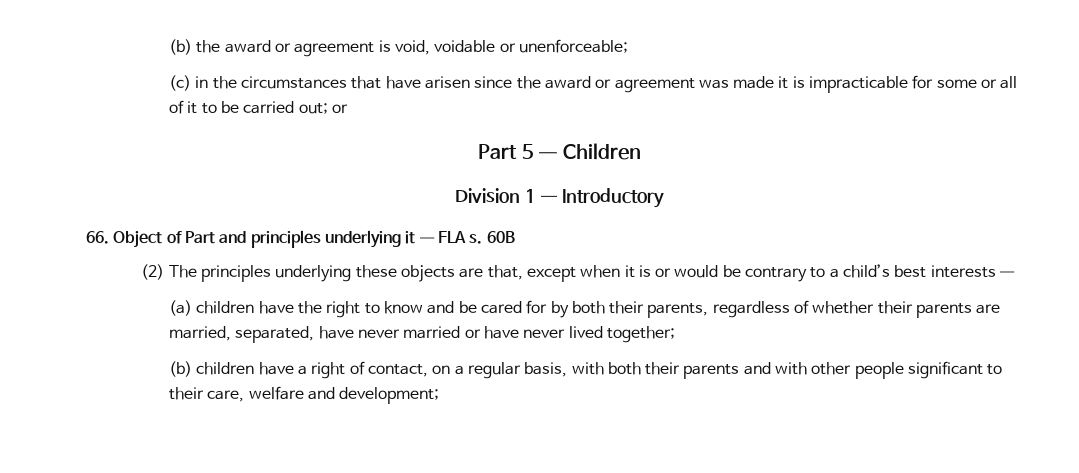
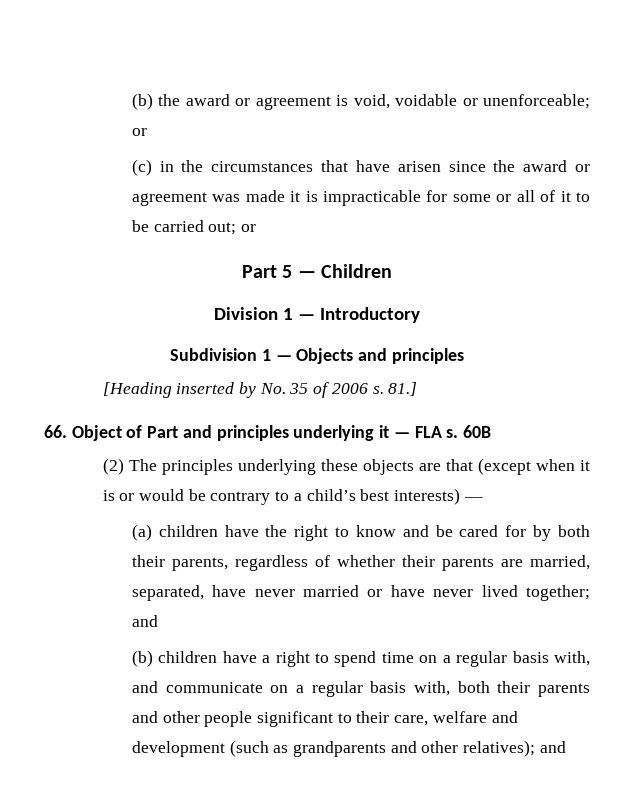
- (b) the award or agreement is void, voidable or unenforceable;
+ (b) the award or agreement is void, voidable or unenforceable; or
+ Subdivision 1 — Objects and principles
+ [Heading inserted by No. 35 of 2006 s. 81.]
- (2) The principles underlying these objects are that, except when it is or would be contrary to a child’s best interests —
+ (2) The principles underlying these objects are that (except when it is or would be contrary to a child’s best interests) —
- (a) children have the right to know and be cared for by both their parents, regardless of whether their parents are married, separated, have never married or have never lived together;
+ (a) children have the right to know and be cared for by both their parents, regardless of whether their parents are married, separated, have never married or have never lived together; and
- (b) children have a right of contact, on a regular basis, with both their parents and with other people significant to their care, welfare and development;
+ (b) children have a right to spend time on a regular basis with, and communicate on a regular basis with, both their parents and other people significant to their care, welfare and development (such as grandparents and other relatives); and

